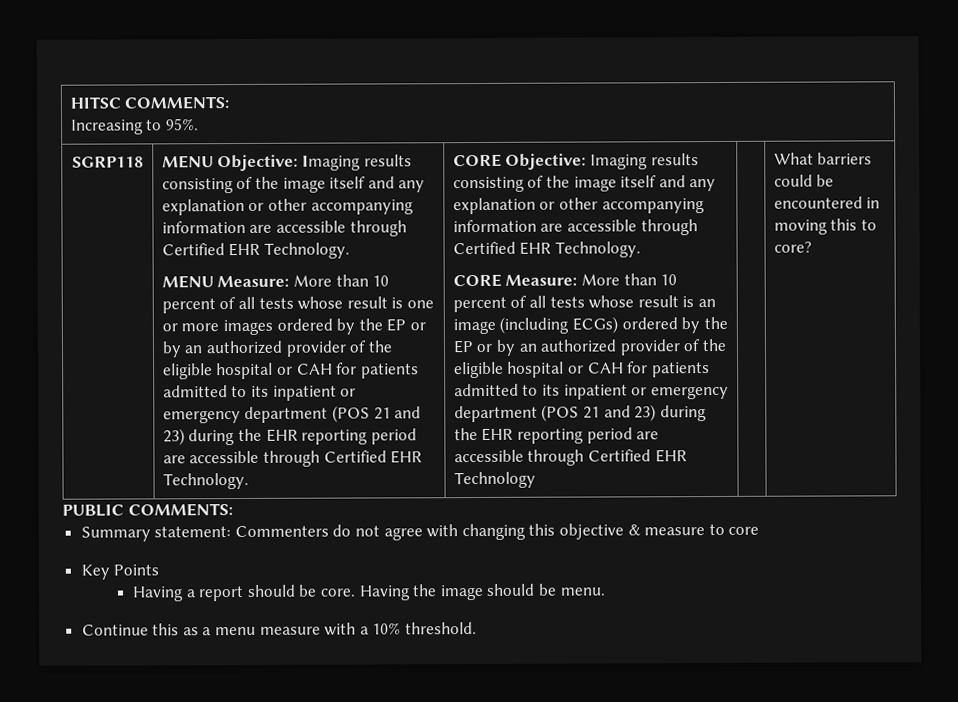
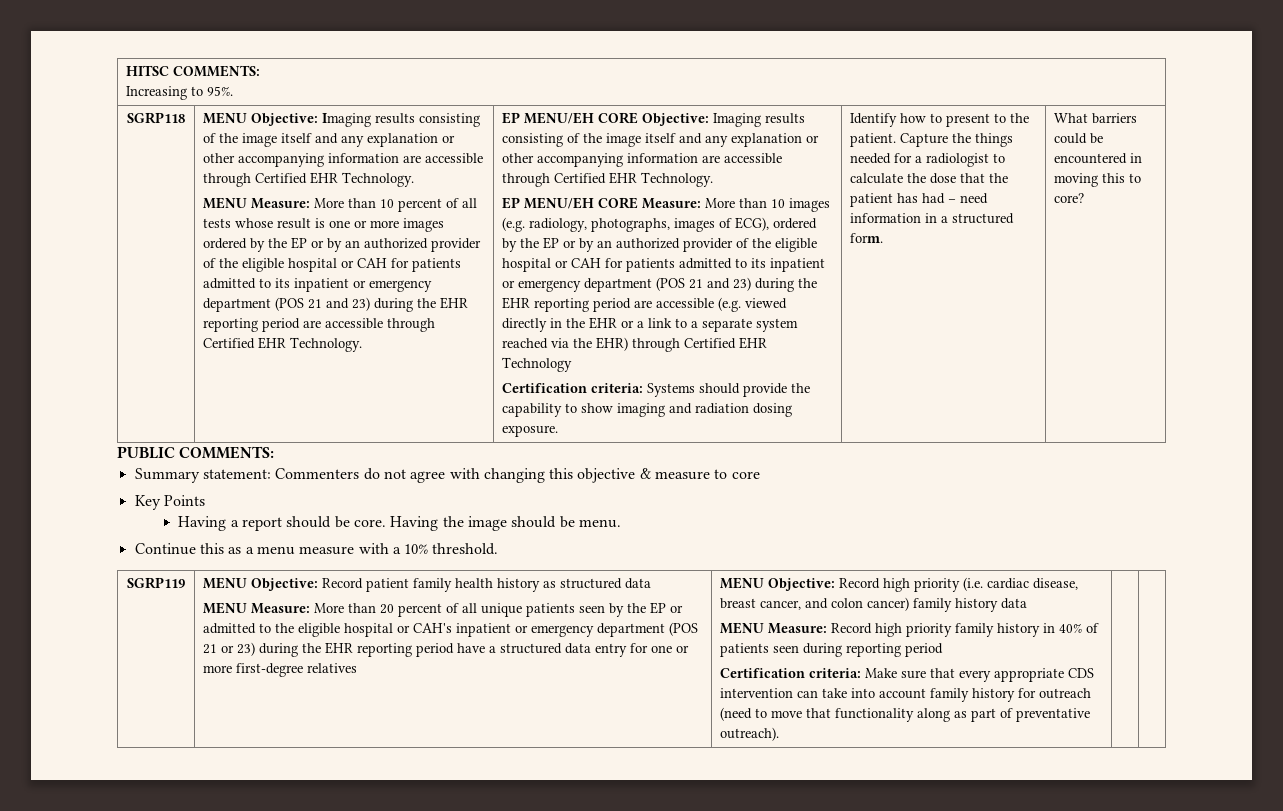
- CORE Objective: Imaging results consisting of the image itself and any explanation or other accompanying information are accessible through Certified EHR Technology.
+ EP MENU/EH CORE Objective: Imaging results consisting of the image itself and any explanation or other accompanying information are accessible through Certified EHR Technology.
- CORE Measure: More than 10 percent of all tests whose result is an image (including ECGs) ordered by the EP or by an authorized provider of the eligible hospital or CAH for patients admitted to its inpatient or emergency department (POS 21 and 23) during the EHR reporting period are accessible through Certified EHR Technology
+ EP MENU/EH CORE Measure: More than 10 images (e.g. radiology, photographs, images of ECG), ordered by the EP or by an authorized provider of the eligible hospital or CAH for patients admitted to its inpatient or emergency department (POS 21 and 23) during the EHR reporting period are accessible (e.g. viewed directly in the EHR or a link to a separate system reached via the EHR) through Certified EHR Technology
+ Certification criteria: Systems should provide the capability to show imaging and radiation dosing exposure. | Identify how to present to the patient. Capture the things needed for a radiologist to calculate the dose that the patient has had – need information in a structured form.
+ SGRP119 | MENU Objective: Record patient family health history as structured data
+ MENU Measure: More than 20 percent of all unique patients seen by the EP or admitted to the eligible hospital or CAH's inpatient or emergency department (POS 21 or 23) during the EHR reporting period have a structured data entry for one or more first-degree relatives | MENU Objective: Record high priority (i.e. cardiac disease, breast cancer, and colon cancer) family history data
+ MENU Measure: Record high priority family history in 40% of patients seen during reporting period
+ Certification criteria: Make sure that every appropriate CDS intervention can take into account family history for outreach (need to move that functionality along as part of preventative outreach).

